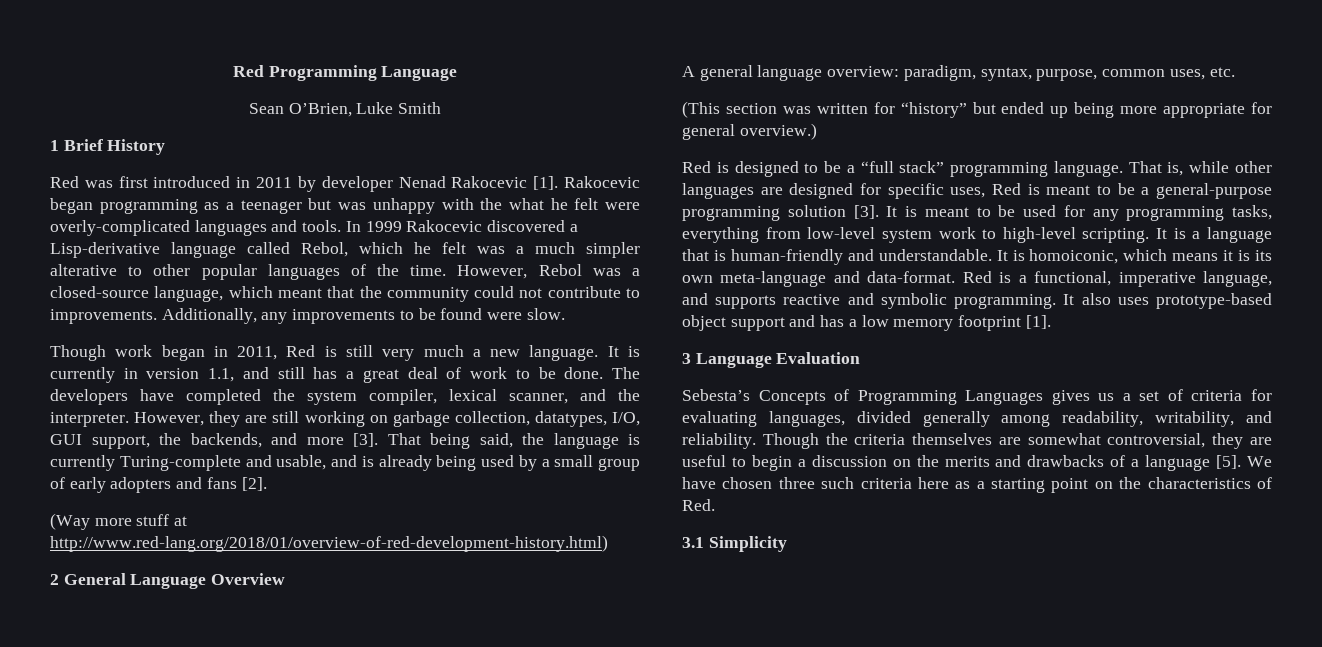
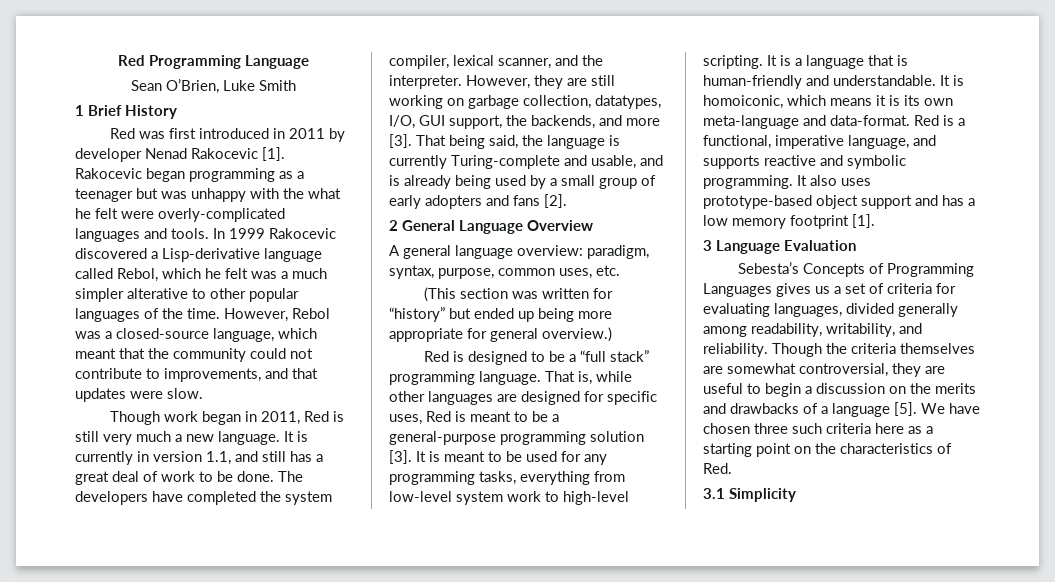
- However, Rebol was a closed-source language, which meant that the community could not contribute to improvements. Additionally, any improvements to be found were slow.
+ However, Rebol was a closed-source language, which meant that the community could not contribute to improvements, and that updates were slow.
- (Way more stuff at http://www.red-lang.org/2018/01/overview-of-red-development-history.html)

